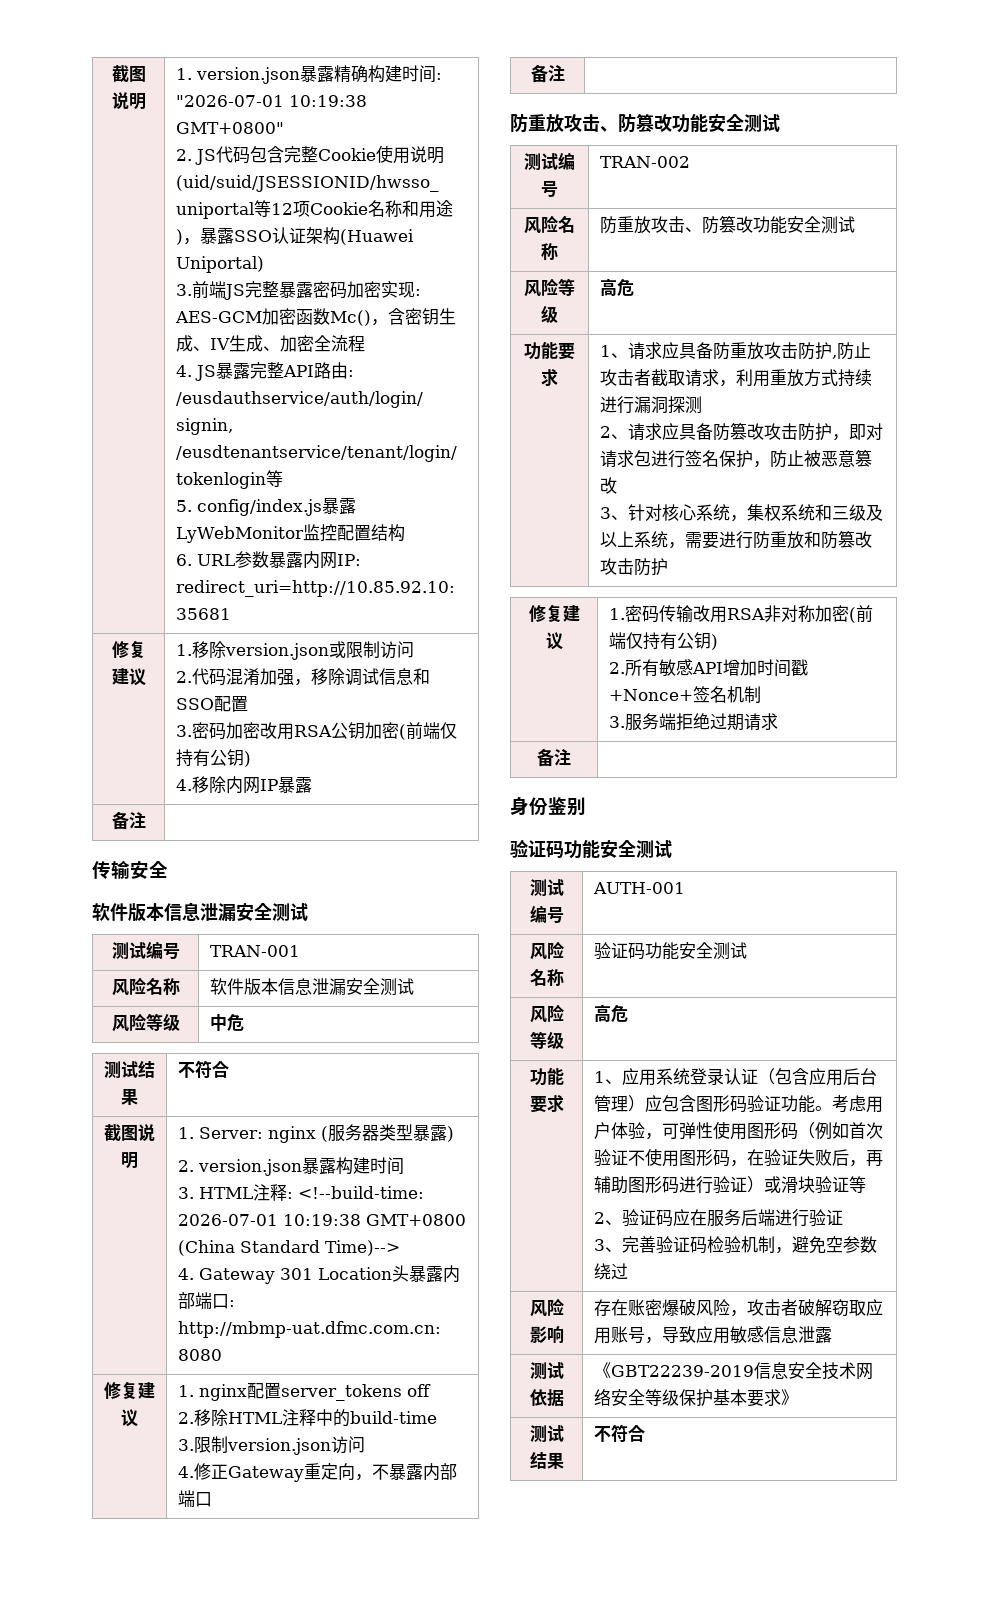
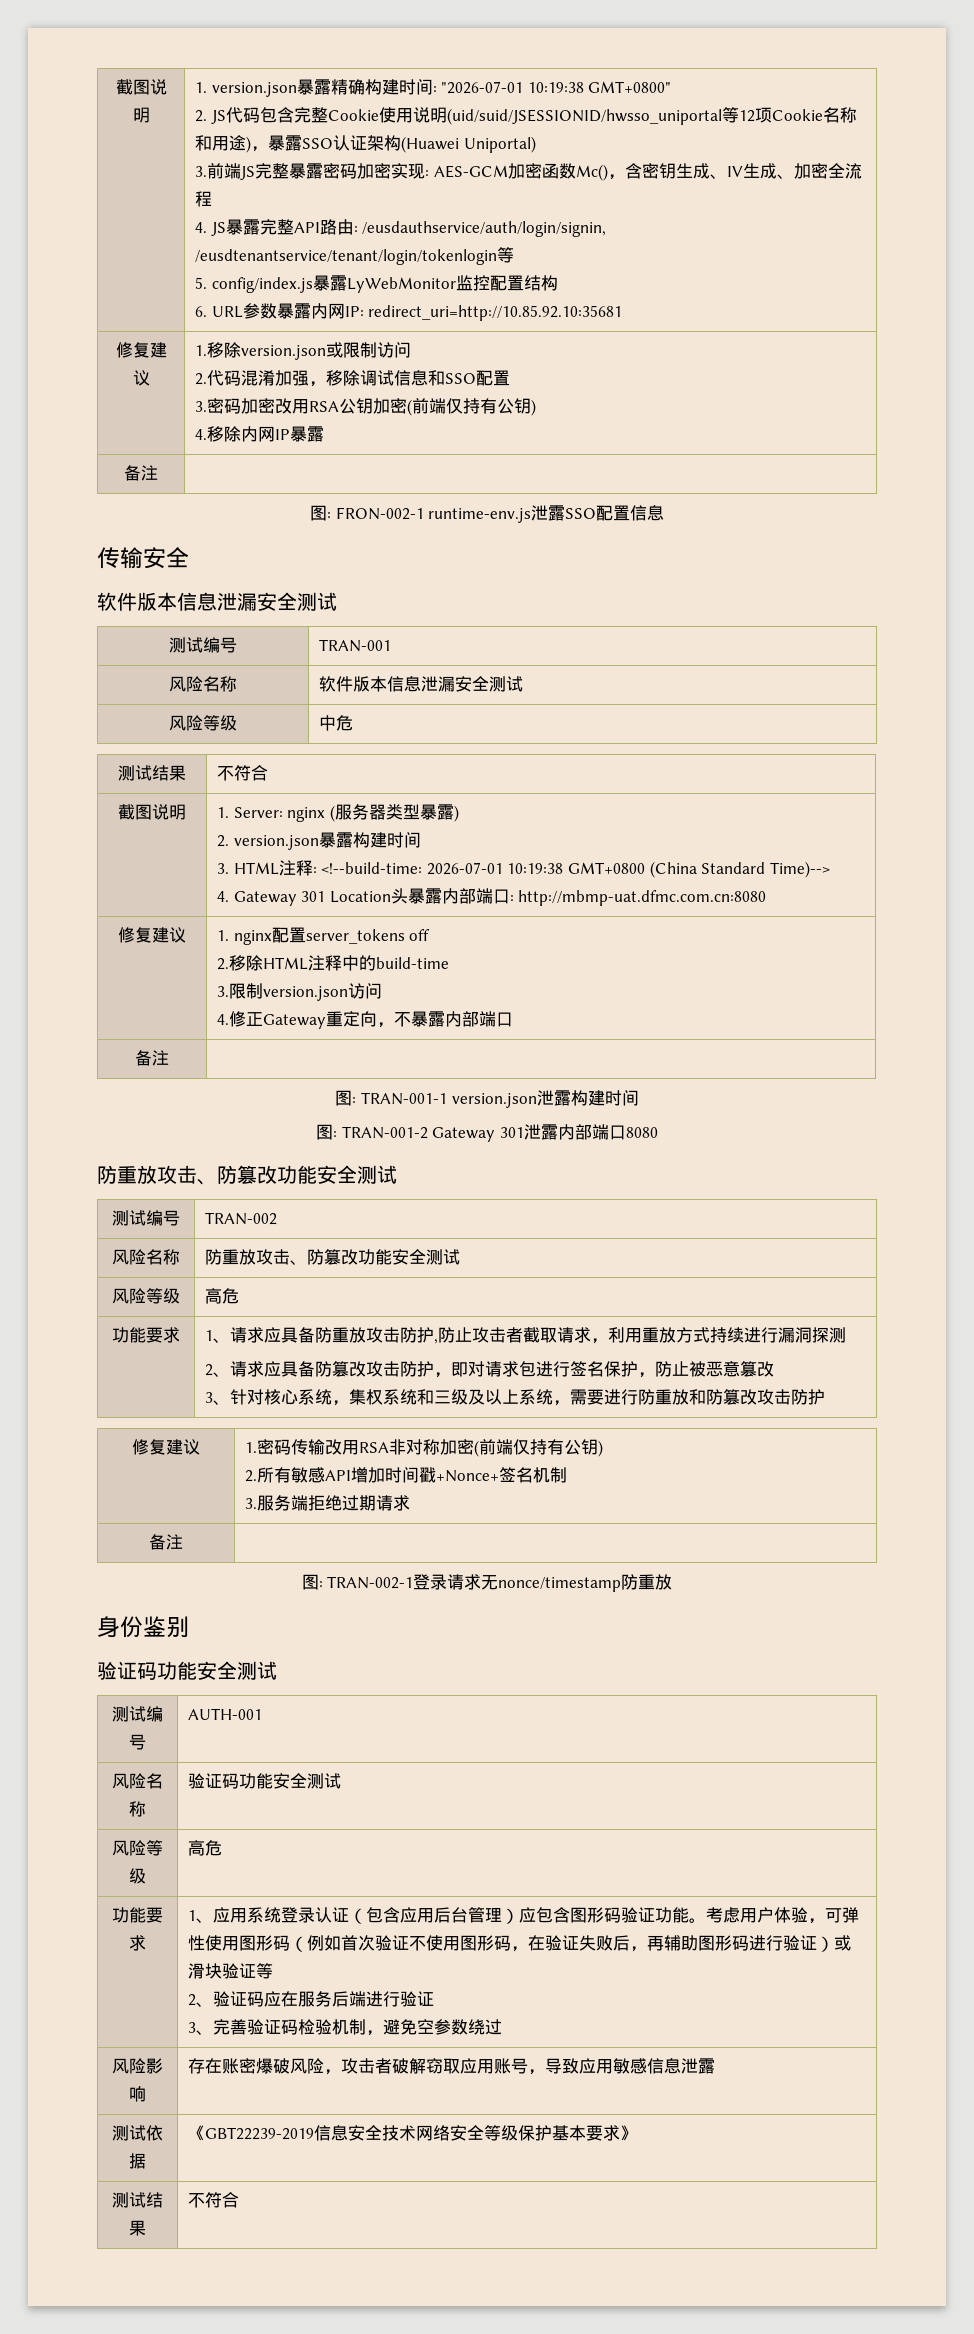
+ 图: FRON-002-1 runtime-env.js泄露SSO配置信息
+ 图: TRAN-001-1 version.json泄露构建时间
+ 图: TRAN-001-2 Gateway 301泄露内部端口8080
+ 图: TRAN-002-1登录请求无nonce/timestamp防重放

